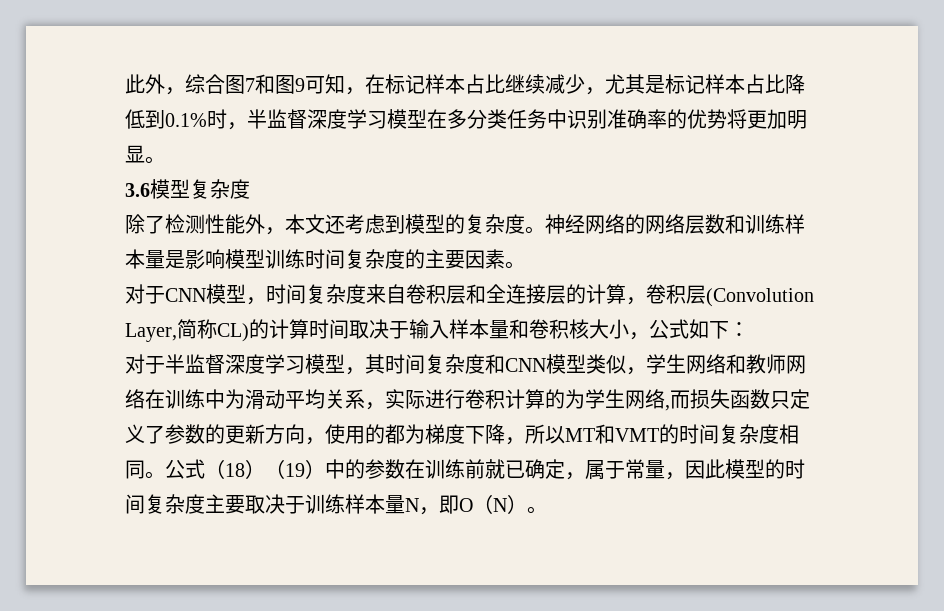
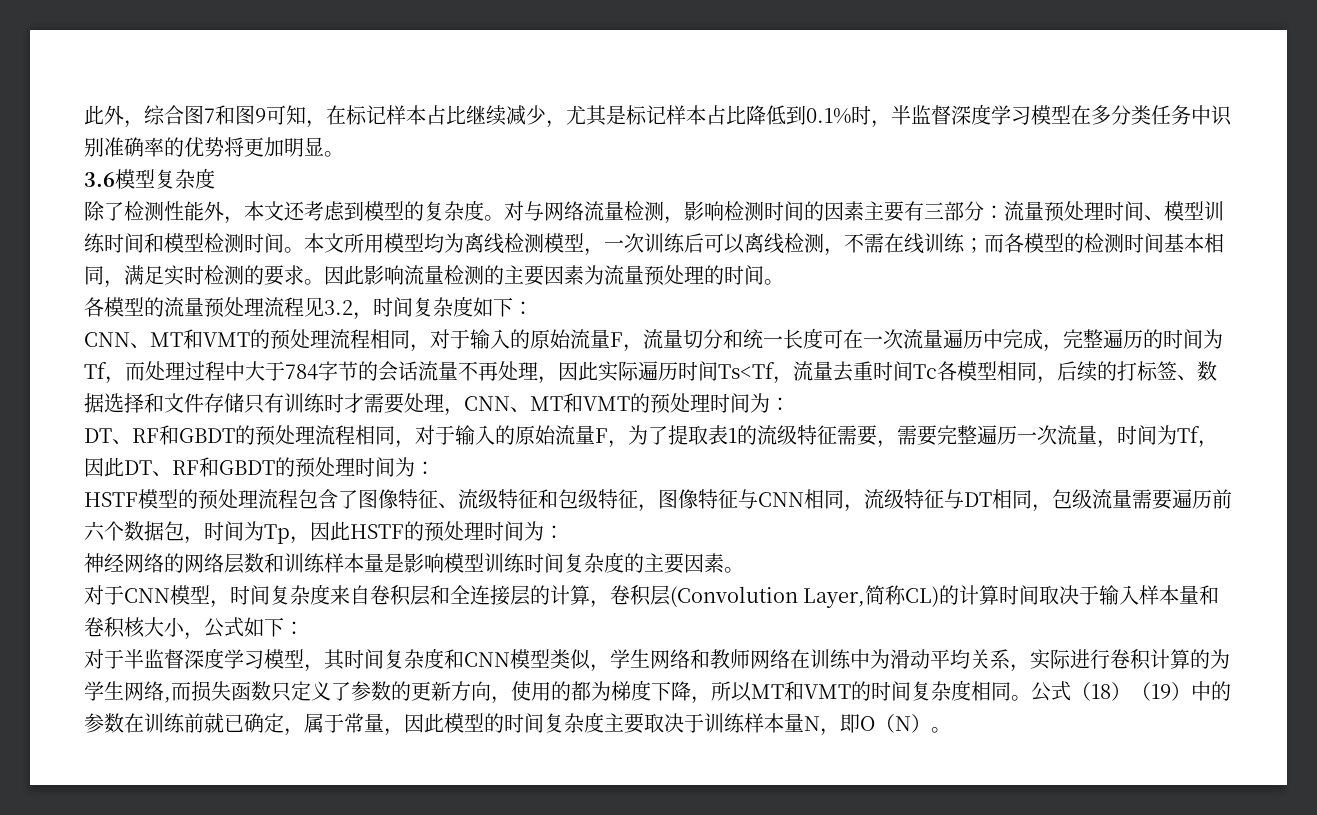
- 除了检测性能外，本文还考虑到模型的复杂度。神经网络的网络层数和训练样本量是影响模型训练时间复杂度的主要因素。
+ 除了检测性能外，本文还考虑到模型的复杂度。对与网络流量检测，影响检测时间的因素主要有三部分：流量预处理时间、模型训练时间和模型检测时间。本文所用模型均为离线检测模型，一次训练后可以离线检测，不需在线训练；而各模型的检测时间基本相同，满足实时检测的要求。因此影响流量检测的主要因素为流量预处理的时间。
+ 各模型的流量预处理流程见3.2，时间复杂度如下：
+ CNN、MT和VMT的预处理流程相同，对于输入的原始流量F，流量切分和统一长度可在一次流量遍历中完成，完整遍历的时间为Tf，而处理过程中大于784字节的会话流量不再处理，因此实际遍历时间Ts<Tf，流量去重时间Tc各模型相同，后续的打标签、数据选择和文件存储只有训练时才需要处理，CNN、MT和VMT的预处理时间为：
+ DT、RF和GBDT的预处理流程相同，对于输入的原始流量F，为了提取表1的流级特征需要，需要完整遍历一次流量，时间为Tf，因此DT、RF和GBDT的预处理时间为：
+ HSTF模型的预处理流程包含了图像特征、流级特征和包级特征，图像特征与CNN相同，流级特征与DT相同，包级流量需要遍历前六个数据包，时间为Tp，因此HSTF的预处理时间为：
+ 神经网络的网络层数和训练样本量是影响模型训练时间复杂度的主要因素。

